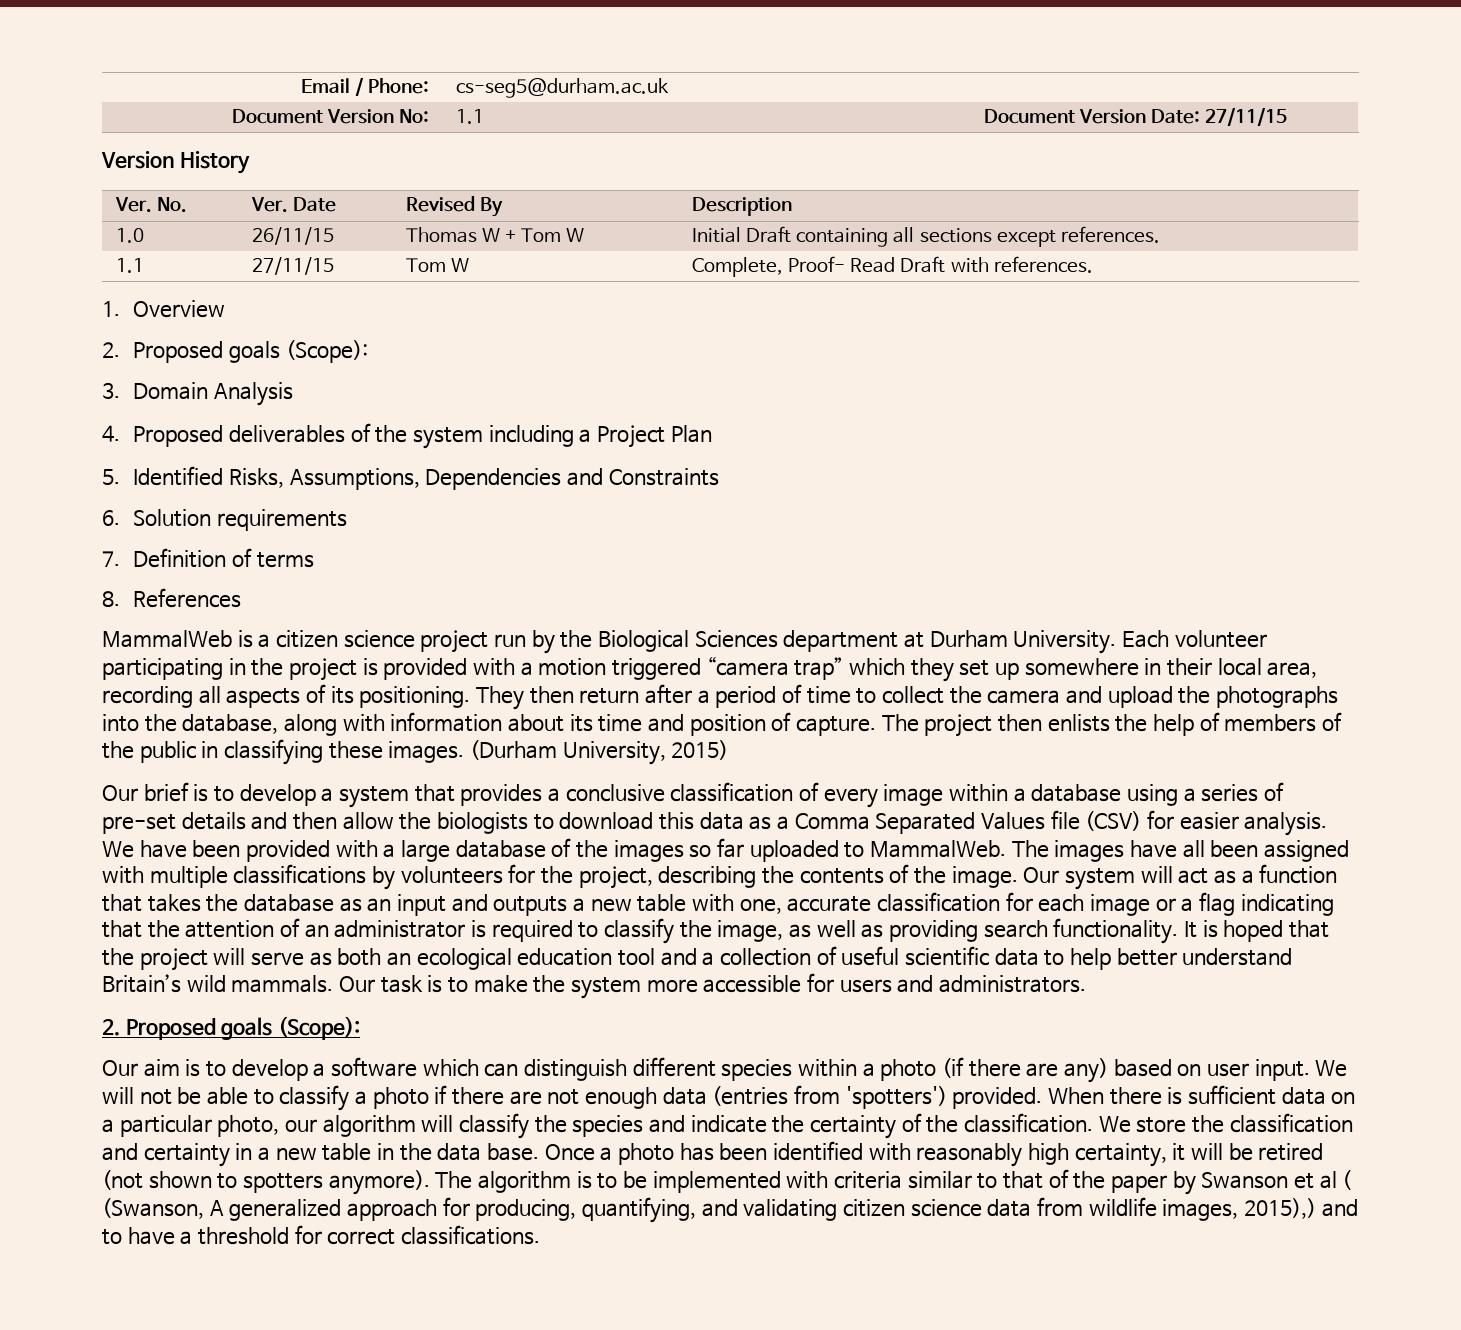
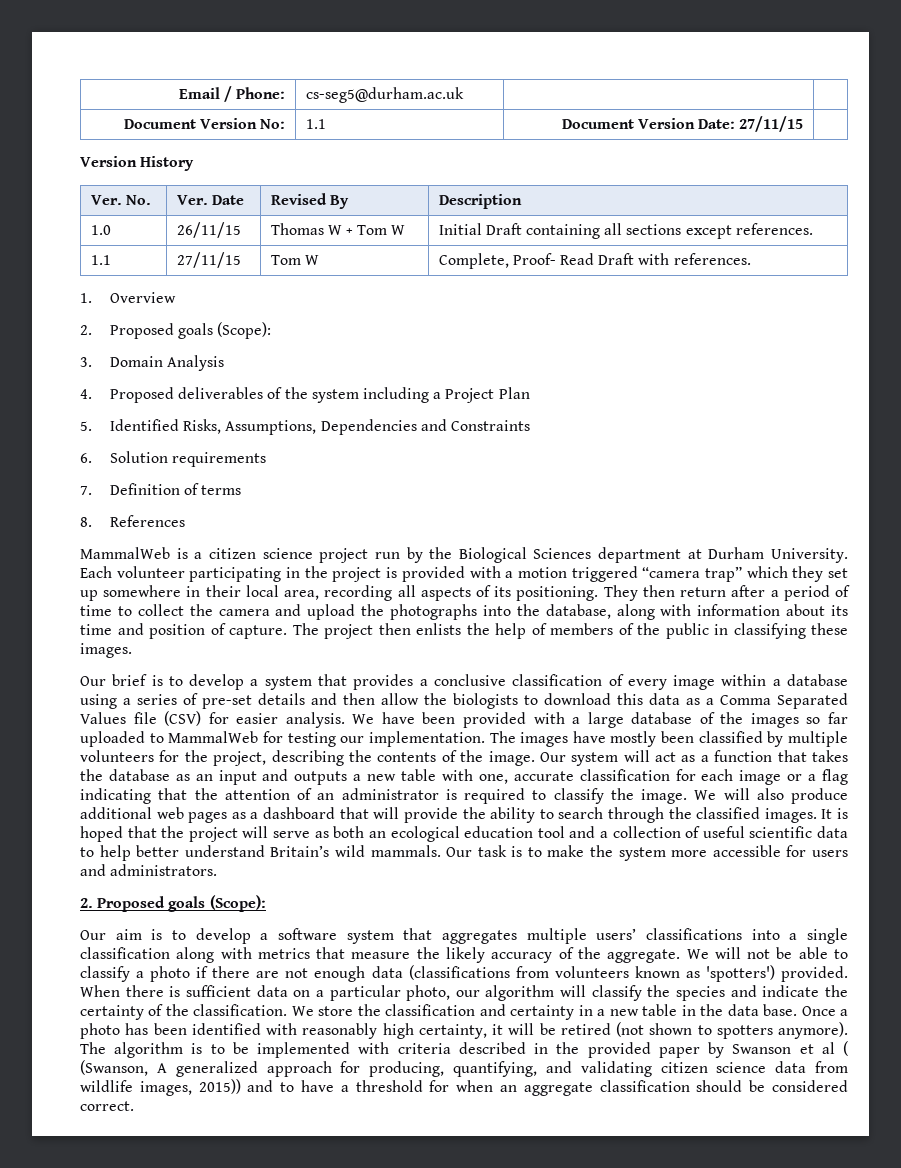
- (Durham University, 2015)
- We have been provided with a large database of the images so far uploaded to MammalWeb. The images have all been assigned with multiple classifications by volunteers for the project, describing the contents of the image.
+ We have been provided with a large database of the images so far uploaded to MammalWeb for testing our implementation. The images have mostly been classified by multiple volunteers for the project, describing the contents of the image.
- Our system will act as a function that takes the database as an input and outputs a new table with one, accurate classification for each image or a flag indicating that the attention of an administrator is required to classify the image, as well as providing search functionality.
+ Our system will act as a function that takes the database as an input and outputs a new table with one, accurate classification for each image or a flag indicating that the attention of an administrator is required to classify the image. We will also produce additional web pages as a dashboard that will provide the ability to search through the classified images.
- Our aim is to develop a software which can distinguish different species within a photo (if there are any) based on user input.
+ Our aim is to develop a software system that aggregates multiple users’ classifications into a single classification along with metrics that measure the likely accuracy of the aggregate.
- We will not be able to classify a photo if there are not enough data (entries from 'spotters') provided.
+ We will not be able to classify a photo if there are not enough data (classifications from volunteers known as 'spotters') provided.
- The algorithm is to be implemented with criteria similar to that of the paper by Swanson et al ( (Swanson, A generalized approach for producing, quantifying, and validating citizen science data from wildlife images, 2015),) and to have a threshold for correct classifications.
+ The algorithm is to be implemented with criteria described in the provided paper by Swanson et al ( (Swanson, A generalized approach for producing, quantifying, and validating citizen science data from wildlife images, 2015)) and to have a threshold for when an aggregate classification should be considered correct.

